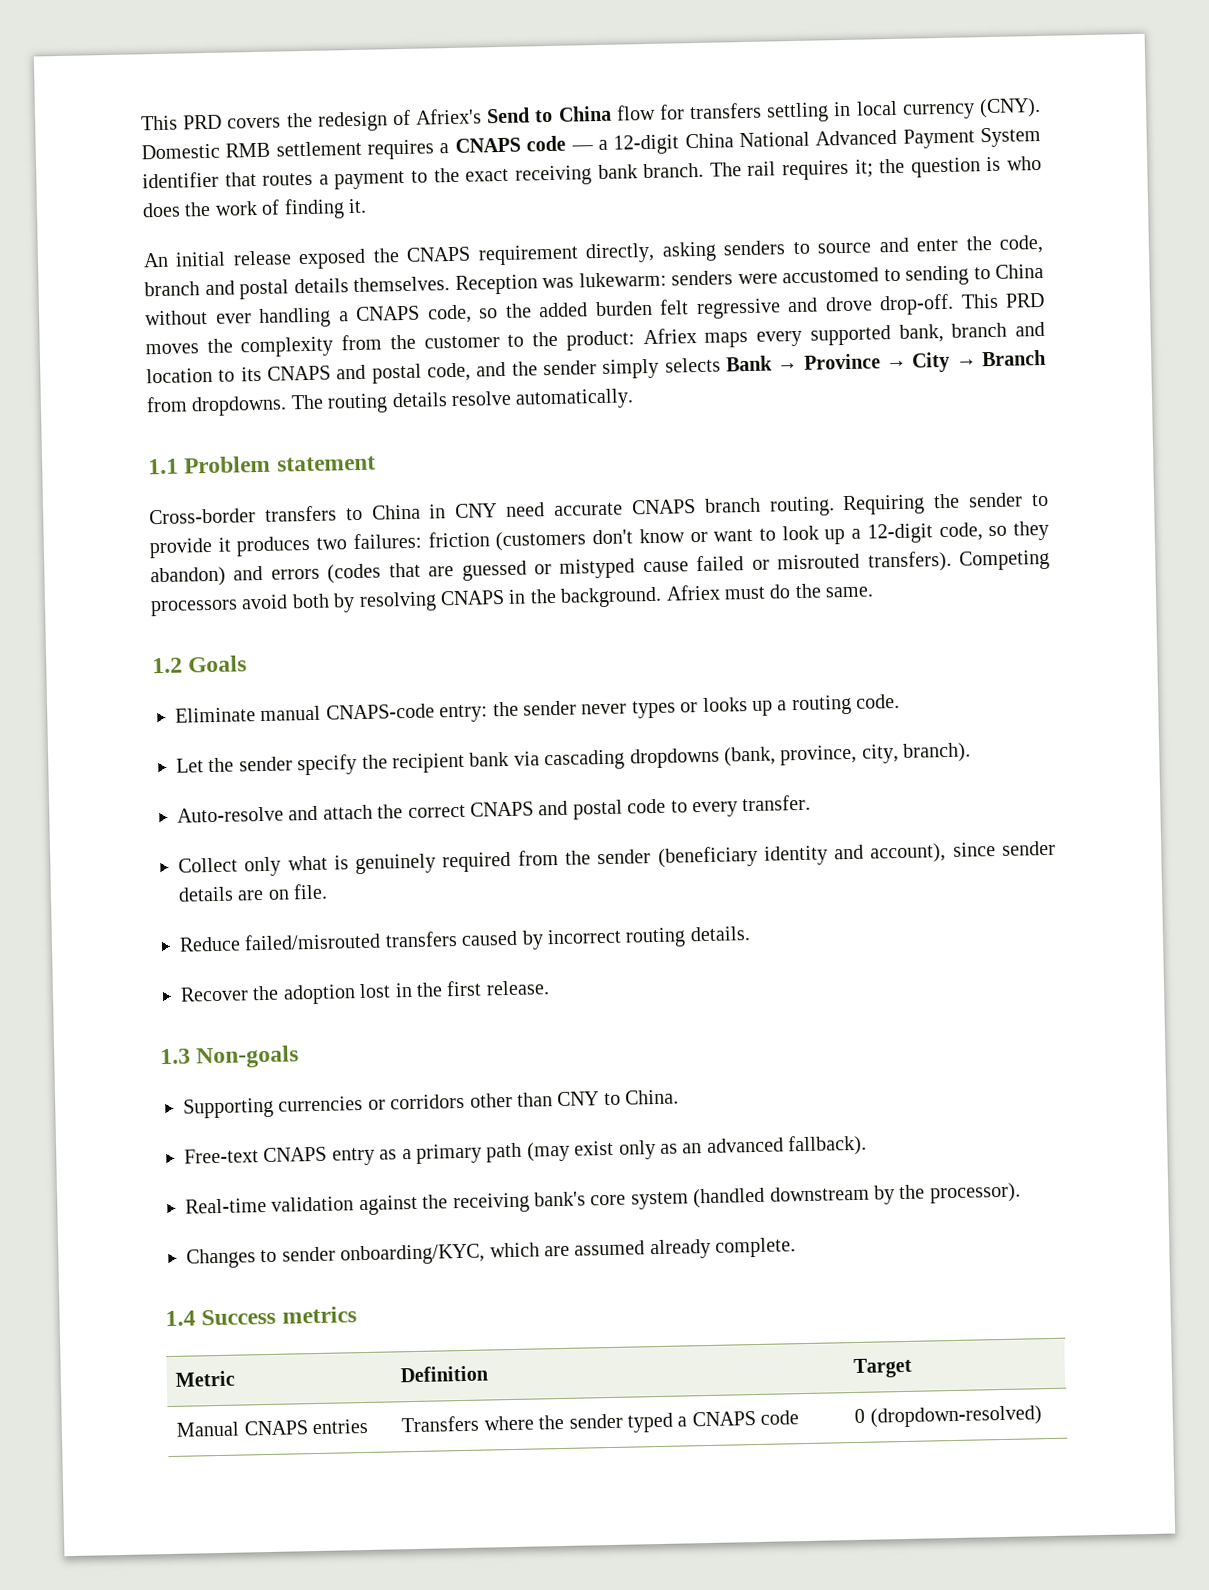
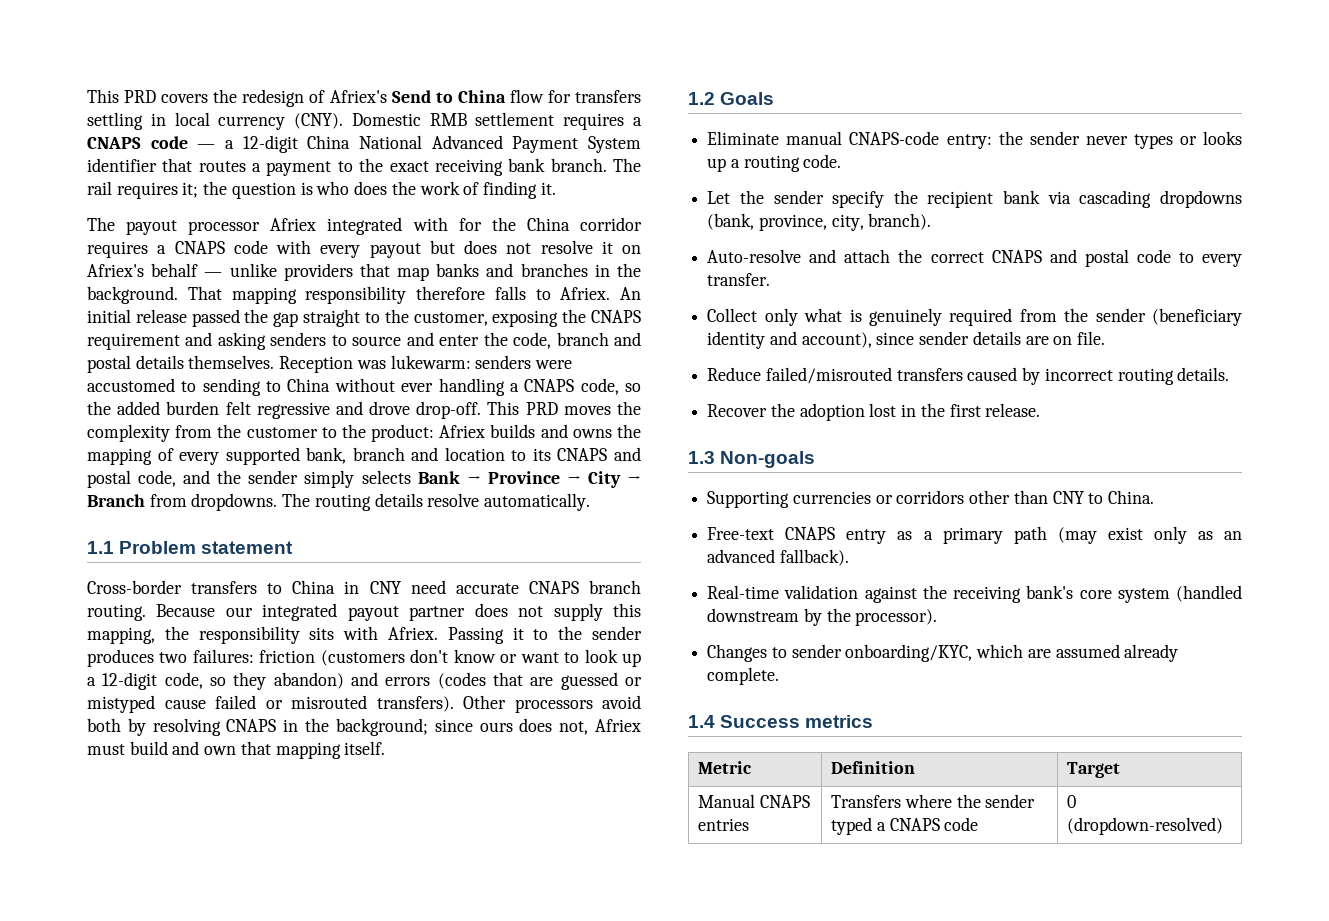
- An initial release exposed the CNAPS requirement directly, asking senders to source and enter the code, branch and postal details themselves.
+ The payout processor Afriex integrated with for the China corridor requires a CNAPS code with every payout but does not resolve it on Afriex's behalf — unlike providers that map banks and branches in the background. That mapping responsibility therefore falls to Afriex. An initial release passed the gap straight to the customer, exposing the CNAPS requirement and asking senders to source and enter the code, branch and postal details themselves.
- This PRD moves the complexity from the customer to the product: Afriex maps every supported bank, branch and location to its CNAPS and postal code, and the sender simply selects Bank → Province → City → Branch from dropdowns.
+ This PRD moves the complexity from the customer to the product: Afriex builds and owns the mapping of every supported bank, branch and location to its CNAPS and postal code, and the sender simply selects Bank → Province → City → Branch from dropdowns.
- Requiring the sender to provide it produces two failures: friction (customers don't know or want to look up a 12-digit code, so they abandon) and errors (codes that are guessed or mistyped cause failed or misrouted transfers).
+ Because our integrated payout partner does not supply this mapping, the responsibility sits with Afriex. Passing it to the sender produces two failures: friction (customers don't know or want to look up a 12-digit code, so they abandon) and errors (codes that are guessed or mistyped cause failed or misrouted transfers).
- Competing processors avoid both by resolving CNAPS in the background. Afriex must do the same.
+ Other processors avoid both by resolving CNAPS in the background; since ours does not, Afriex must build and own that mapping itself.

